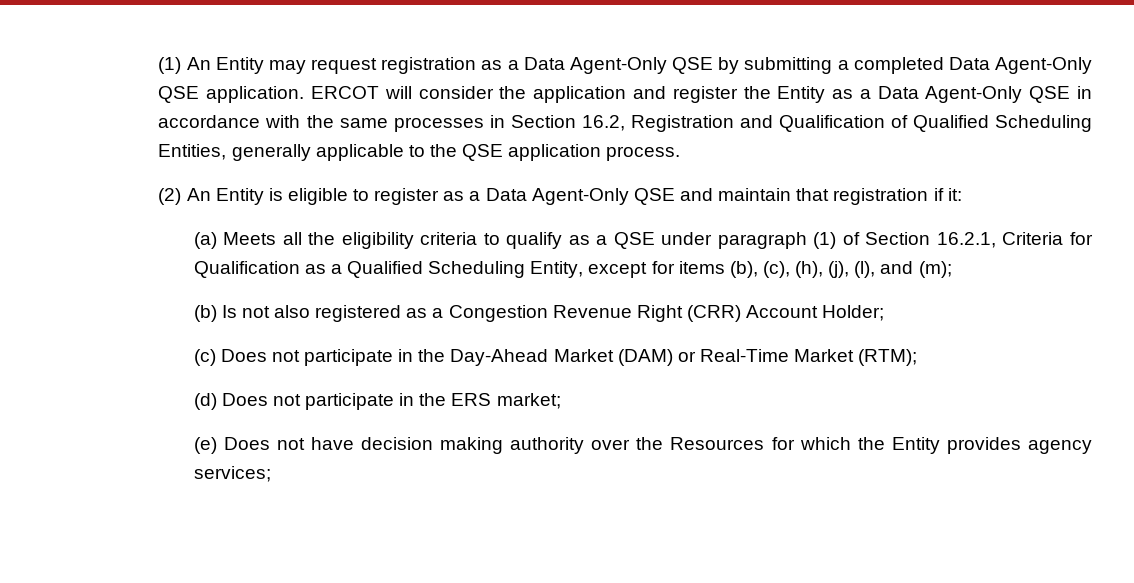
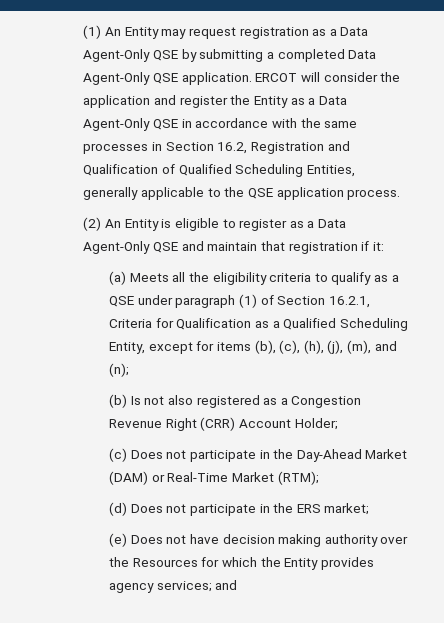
- (a) Meets all the eligibility criteria to qualify as a QSE under paragraph (1) of Section 16.2.1, Criteria for Qualification as a Qualified Scheduling Entity, except for items (b), (c), (h), (j), (l), and (m);
+ (a) Meets all the eligibility criteria to qualify as a QSE under paragraph (1) of Section 16.2.1, Criteria for Qualification as a Qualified Scheduling Entity, except for items (b), (c), (h), (j), (m), and (n);
- (e) Does not have decision making authority over the Resources for which the Entity provides agency services;
+ (e) Does not have decision making authority over the Resources for which the Entity provides agency services; and

